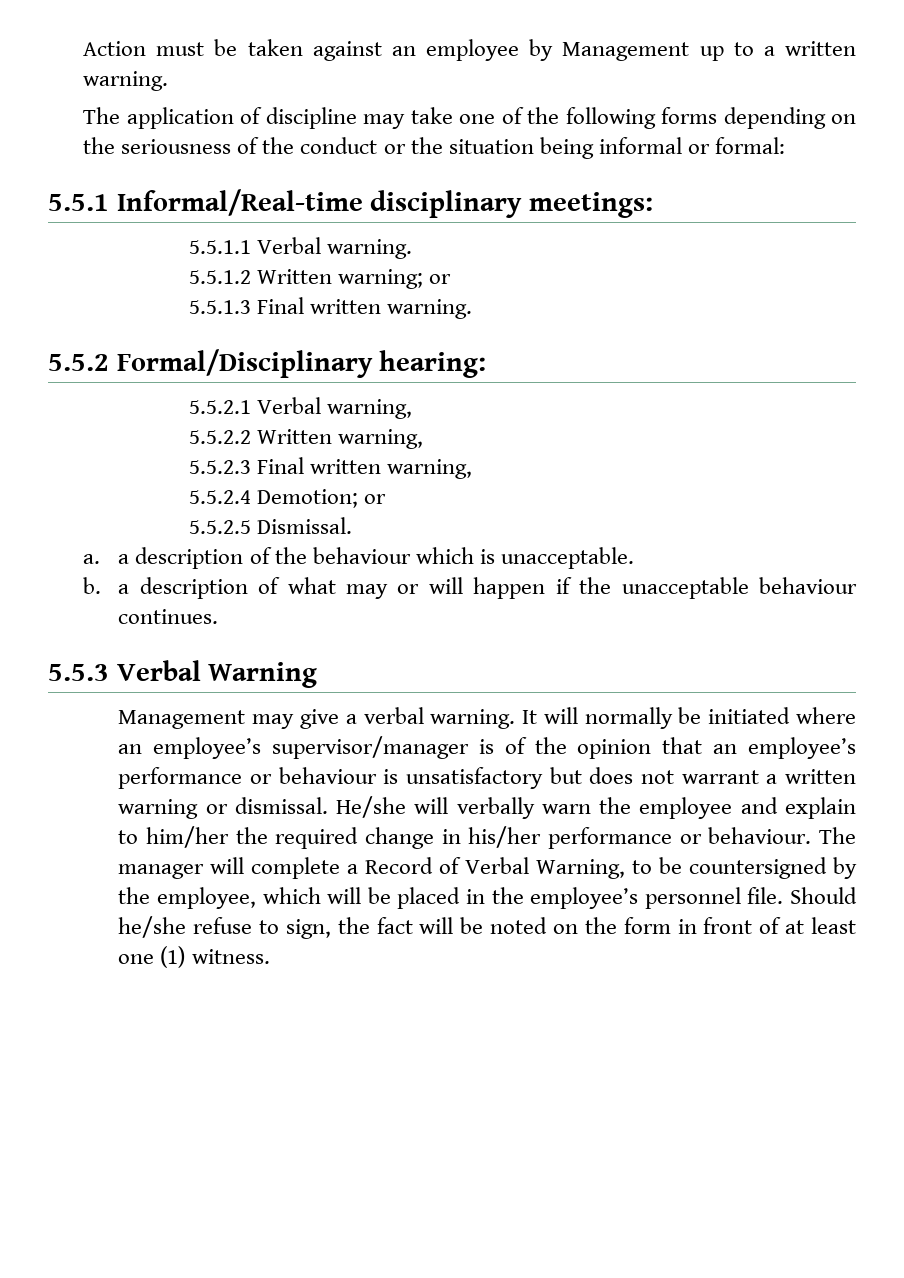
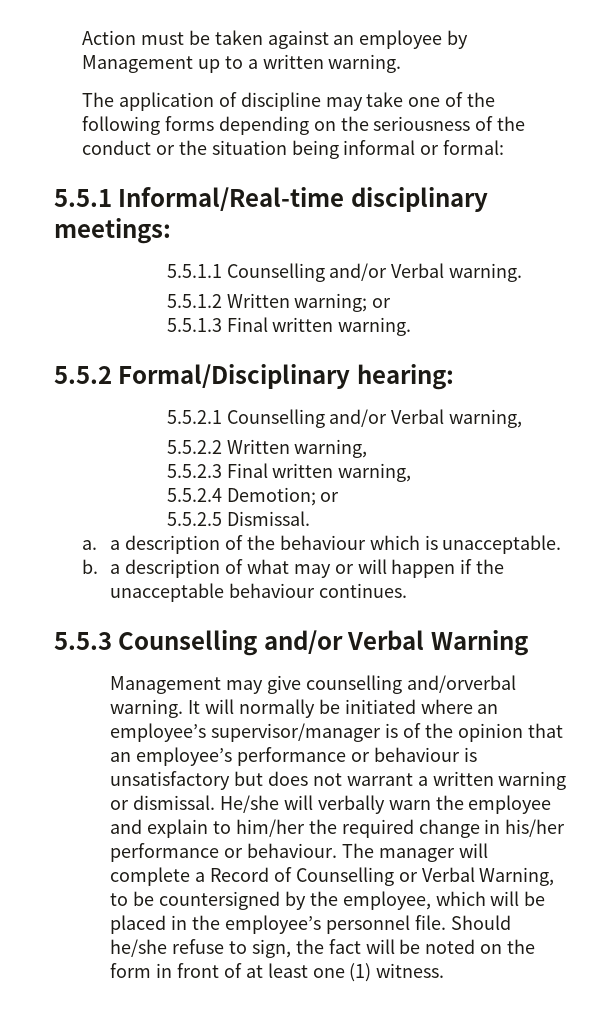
- 5.5.1.1 Verbal warning.
+ 5.5.1.1 Counselling and/or Verbal warning.
- 5.5.2.1 Verbal warning,
+ 5.5.2.1 Counselling and/or Verbal warning,
- 5.5.3 Verbal Warning
+ 5.5.3 Counselling and/or Verbal Warning
- Management may give a verbal warning.
+ Management may give counselling and/orverbal warning.
- The manager will complete a Record of Verbal Warning, to be countersigned by the employee, which will be placed in the employee’s personnel file.
+ The manager will complete a Record of Counselling or Verbal Warning, to be countersigned by the employee, which will be placed in the employee’s personnel file.

